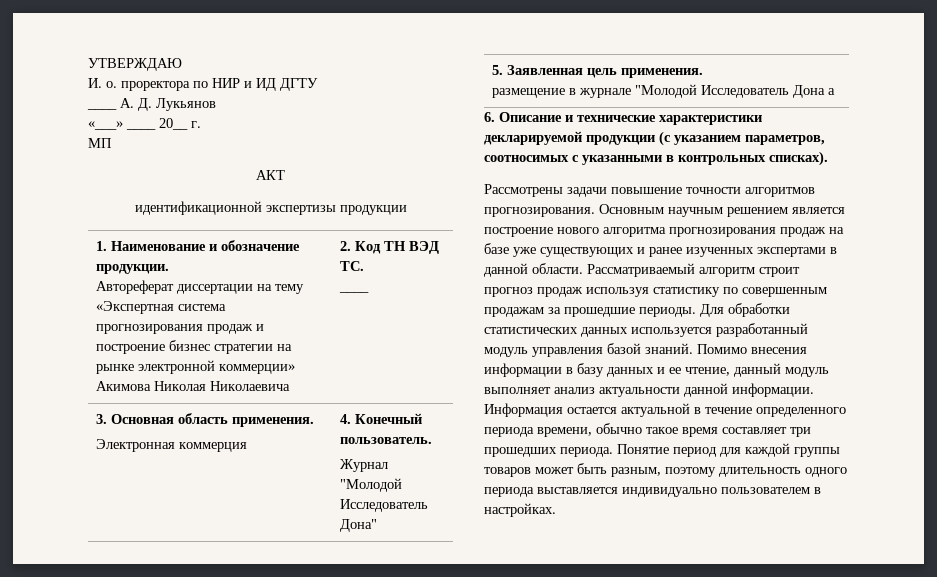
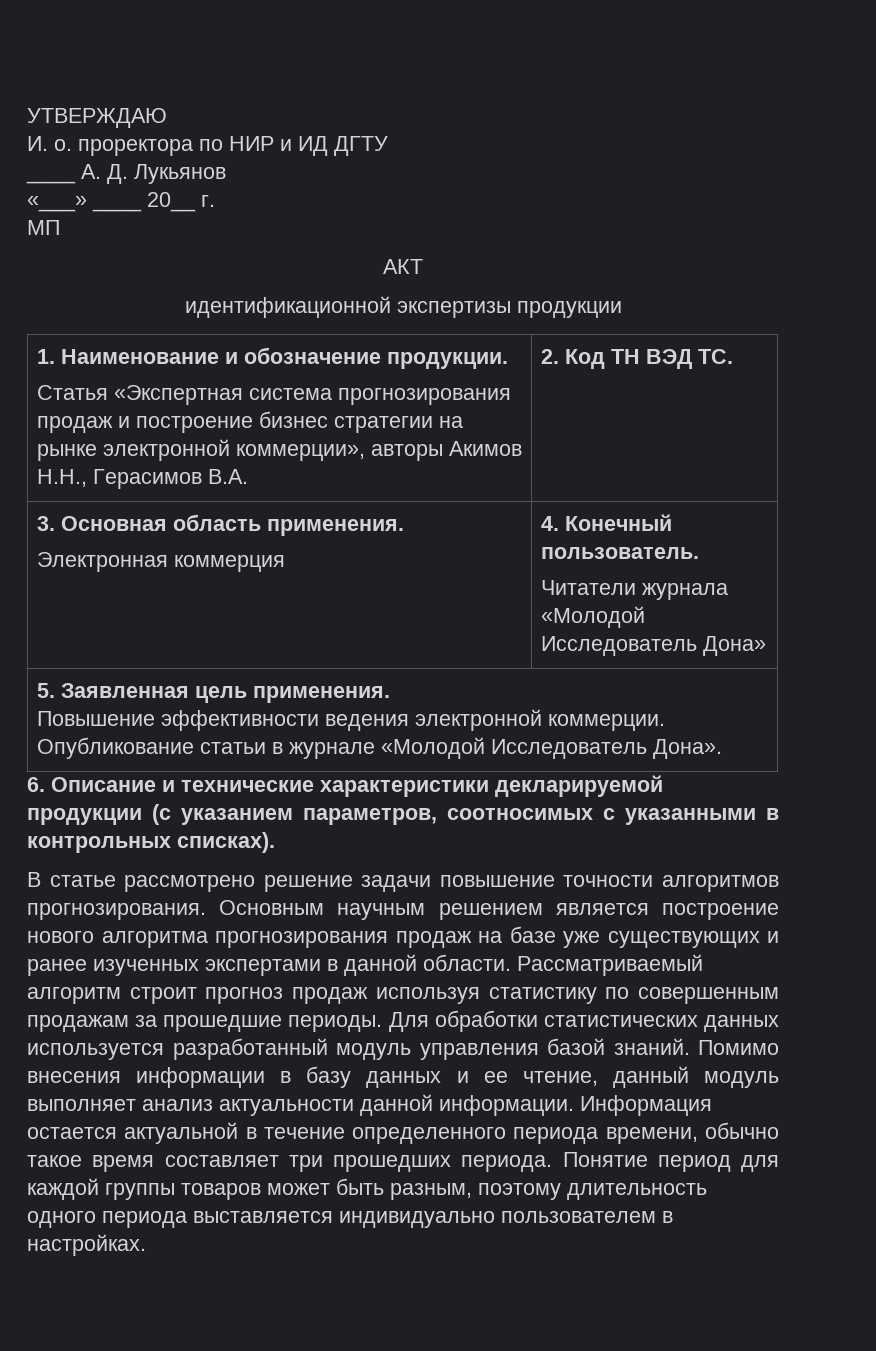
  1. Наименование и обозначение продукции.
- Автореферат диссертации на тему «Экспертная система прогнозирования продаж и построение бизнес стратегии на рынке электронной коммерции» Акимова Николая Николаевича | 2. Код ТН ВЭД ТС.
- ____
+ Статья «Экспертная система прогнозирования продаж и построение бизнес стратегии на рынке электронной коммерции», авторы Акимов Н.Н., Герасимов В.А. | 2. Код ТН ВЭД ТС.
  3. Основная область применения.
  Электронная коммерция | 4. Конечный пользователь.
- Журнал "Молодой Исследователь Дона"
+ Читатели журнала «Молодой Исследователь Дона»
  5. Заявленная цель применения.
- размещение в журнале "Молодой Исследователь Дона а
+ Повышение эффективности ведения электронной коммерции. Опубликование статьи в журнале «Молодой Исследователь Дона».
- Рассмотрены задачи повышение точности алгоритмов прогнозирования.
+ В статье рассмотрено решение задачи повышение точности алгоритмов прогнозирования.

